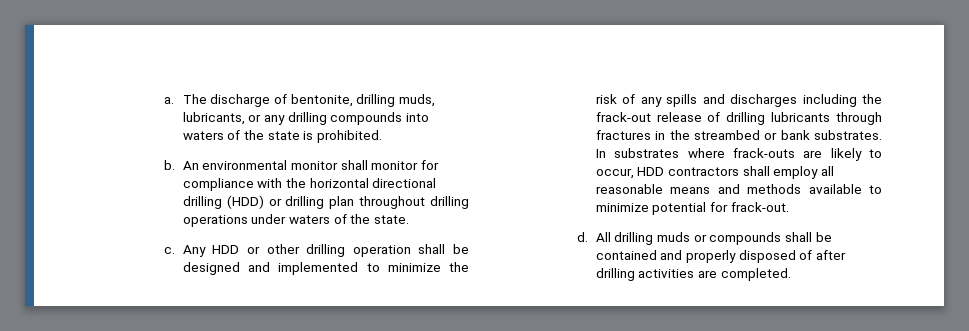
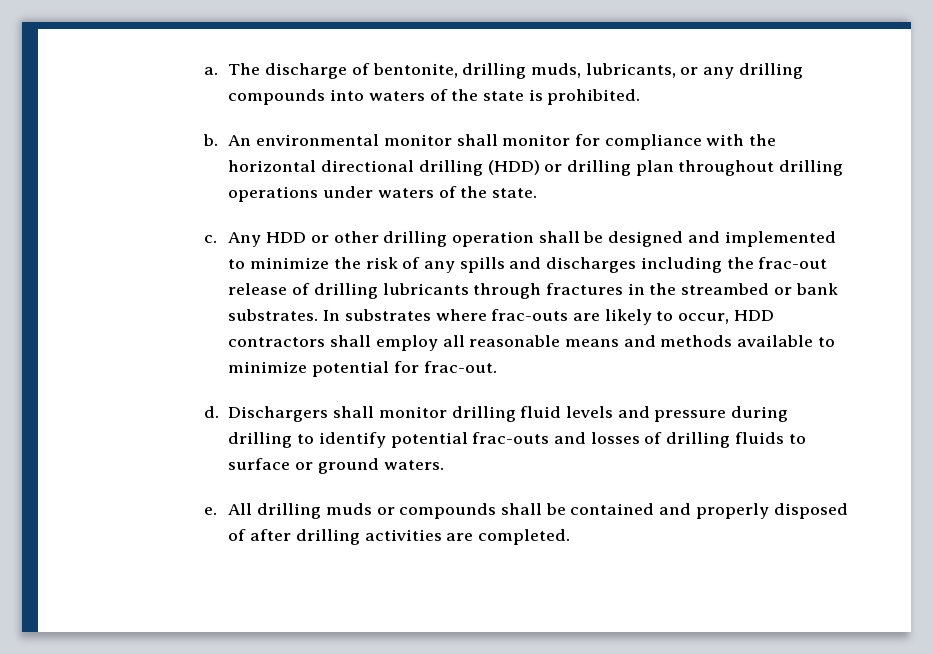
- Any HDD or other drilling operation shall be designed and implemented to minimize the risk of any spills and discharges including the frack-out release of drilling lubricants through fractures in the streambed or bank substrates.
+ Any HDD or other drilling operation shall be designed and implemented to minimize the risk of any spills and discharges including the frac-out release of drilling lubricants through fractures in the streambed or bank substrates.
- In substrates where frack-outs are likely to occur, HDD contractors shall employ all reasonable means and methods available to minimize potential for frack-out.
- d.
+ In substrates where frac-outs are likely to occur, HDD contractors shall employ all reasonable means and methods available to minimize potential for frac-out.
+ d. Dischargers shall monitor drilling fluid levels and pressure during drilling to identify potential frac-outs and losses of drilling fluids to surface or ground waters.
+ e.

